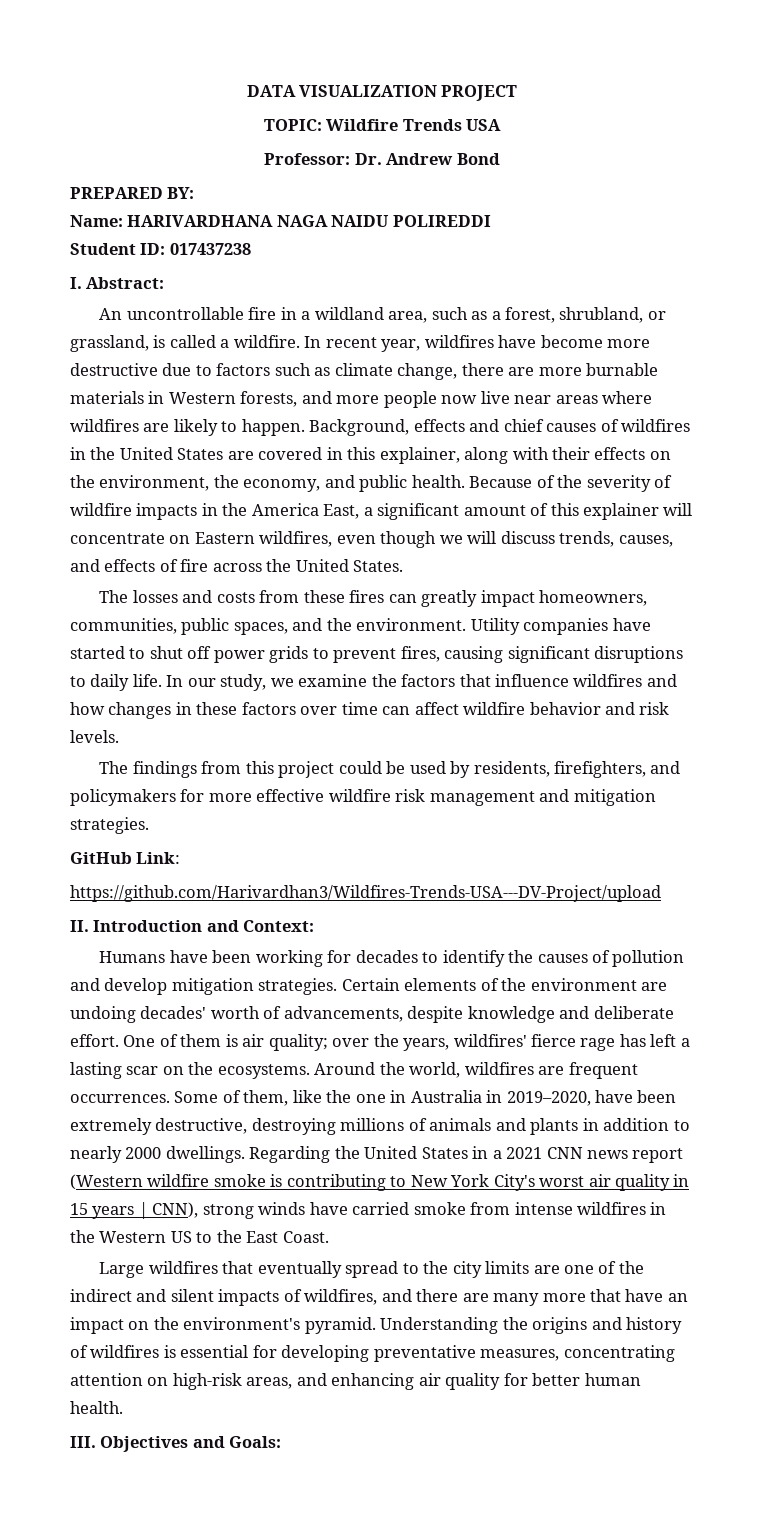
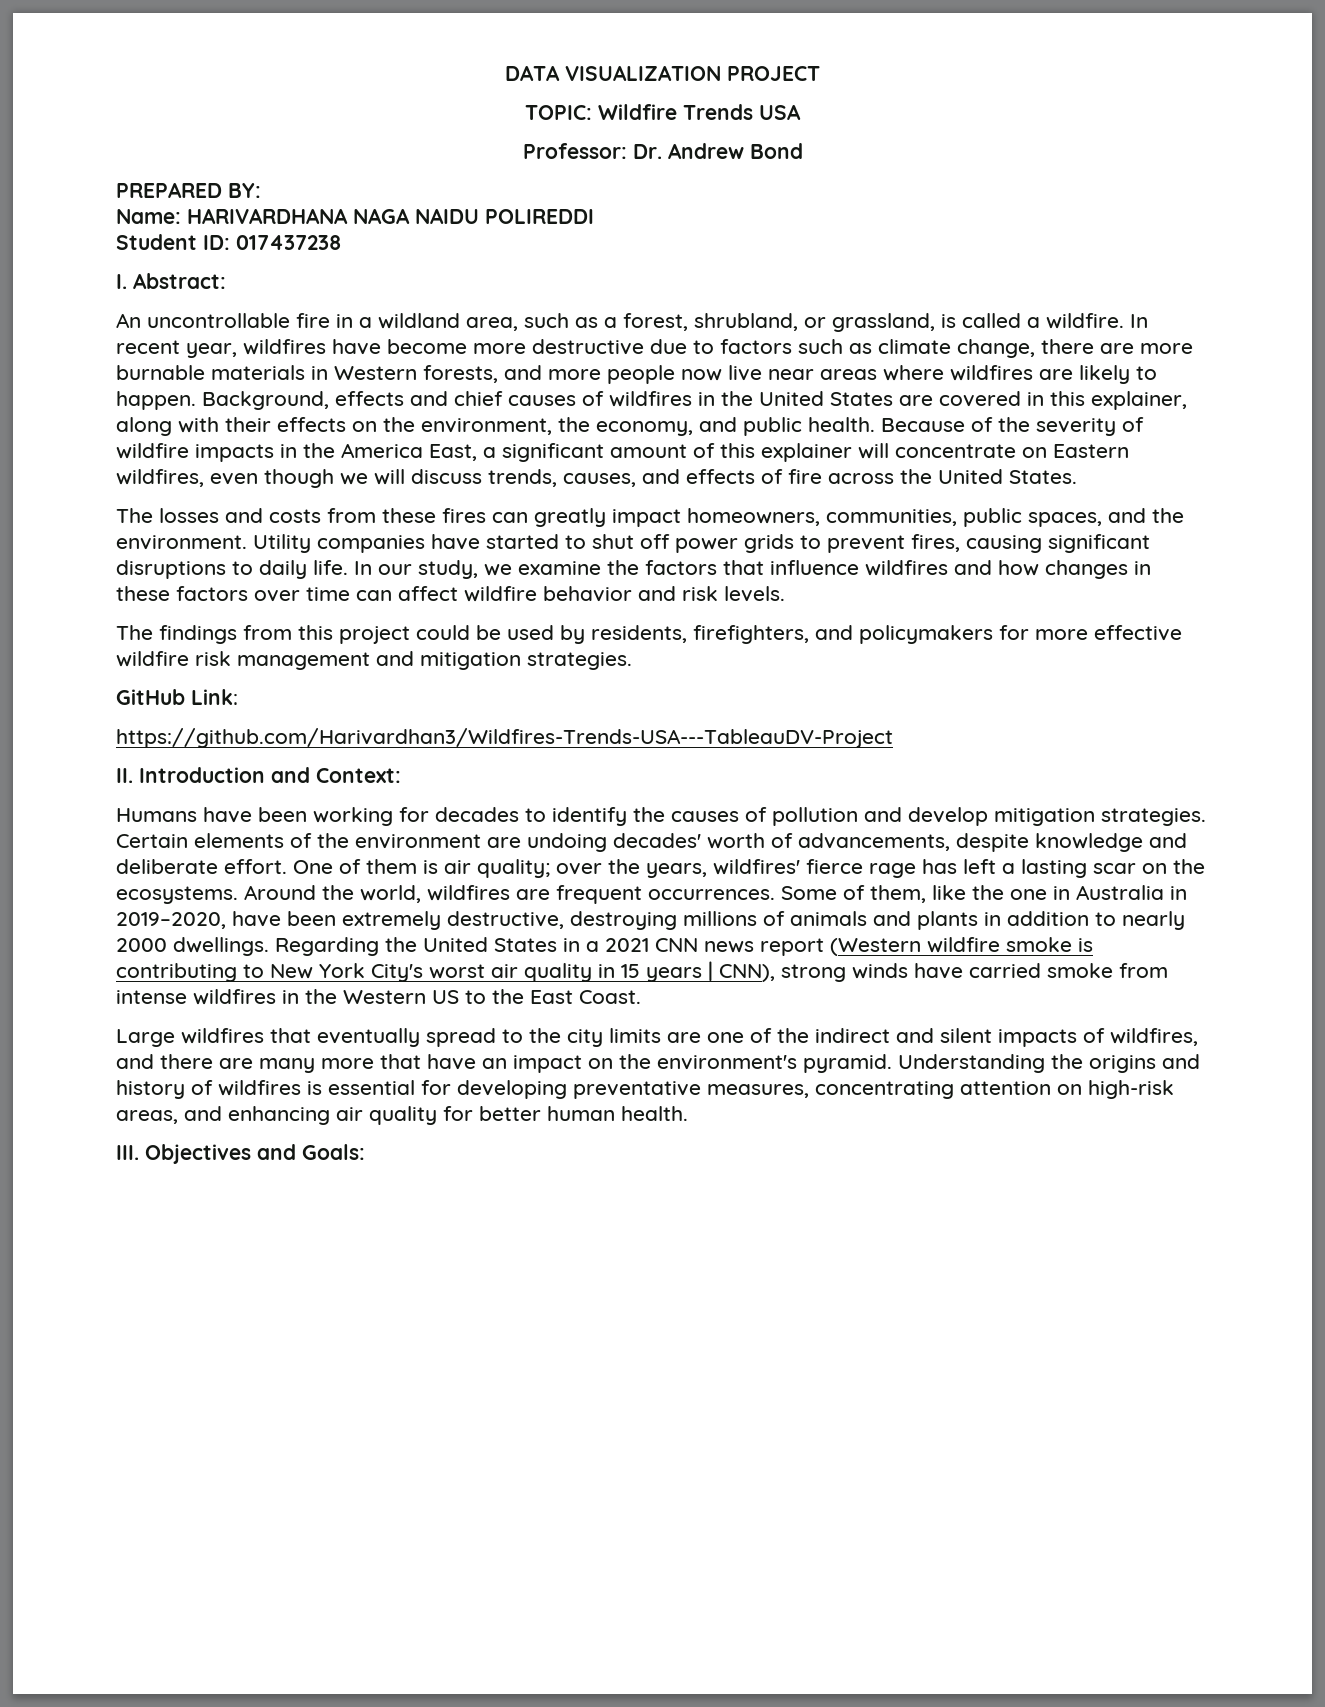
- https://github.com/Harivardhan3/Wildfires-Trends-USA---DV-Project/upload
+ https://github.com/Harivardhan3/Wildfires-Trends-USA---TableauDV-Project

